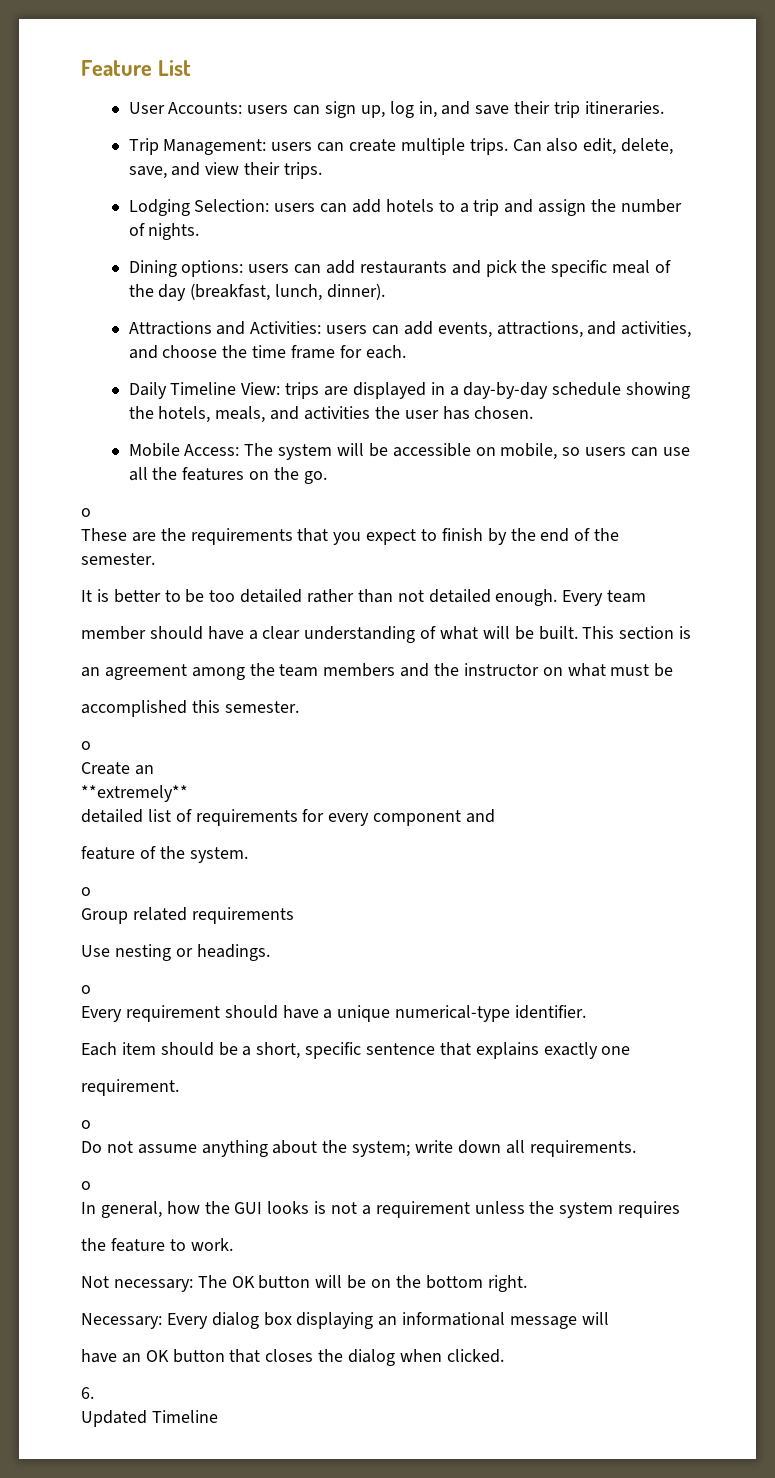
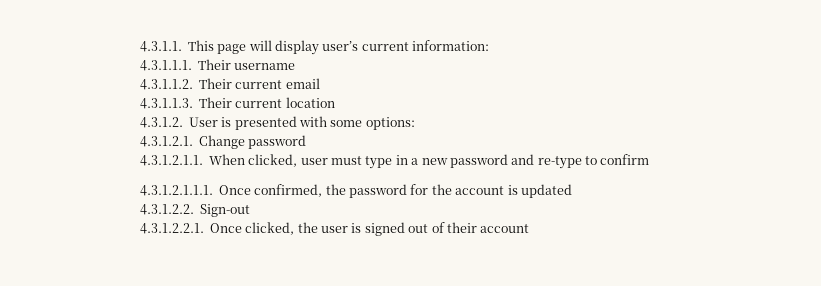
- Feature List
- User Accounts: users can sign up, log in, and save their trip itineraries.
- Trip Management: users can create multiple trips. Can also edit, delete, save, and view their trips.
- Lodging Selection: users can add hotels to a trip and assign the number of nights.
- Dining options: users can add restaurants and pick the specific meal of the day (breakfast, lunch, dinner).
- Attractions and Activities: users can add events, attractions, and activities, and choose the time frame for each.
- Daily Timeline View: trips are displayed in a day-by-day schedule showing the hotels, meals, and activities the user has chosen.
- Mobile Access: The system will be accessible on mobile, so users can use all the features on the go.
- o
- These are the requirements that you expect to finish by the end of the semester.
- It is better to be too detailed rather than not detailed enough. Every team
- member should have a clear understanding of what will be built. This section is
- an agreement among the team members and the instructor on what must be
- accomplished this semester.
- o
- Create an
- **extremely**
- detailed list of requirements for every component and
- feature of the system.
- o
- Group related requirements
- Use nesting or headings.
- o
- Every requirement should have a unique numerical-type identifier.
- Each item should be a short, specific sentence that explains exactly one
- requirement.
- o
- Do not assume anything about the system; write down all requirements.
- o
- In general, how the GUI looks is not a requirement unless the system requires
- the feature to work.
- Not necessary: The OK button will be on the bottom right.
- Necessary: Every dialog box displaying an informational message will
- have an OK button that closes the dialog when clicked.
- 6.
- Updated Timeline
+ 4.3.1.1. This page will display user’s current information:
+ 4.3.1.1.1. Their username
+ 4.3.1.1.2. Their current email
+ 4.3.1.1.3. Their current location
+ 4.3.1.2. User is presented with some options:
+ 4.3.1.2.1. Change password
+ 4.3.1.2.1.1. When clicked, user must type in a new password and re-type to confirm
+ 4.3.1.2.1.1.1. Once confirmed, the password for the account is updated
+ 4.3.1.2.2. Sign-out
+ 4.3.1.2.2.1. Once clicked, the user is signed out of their account

